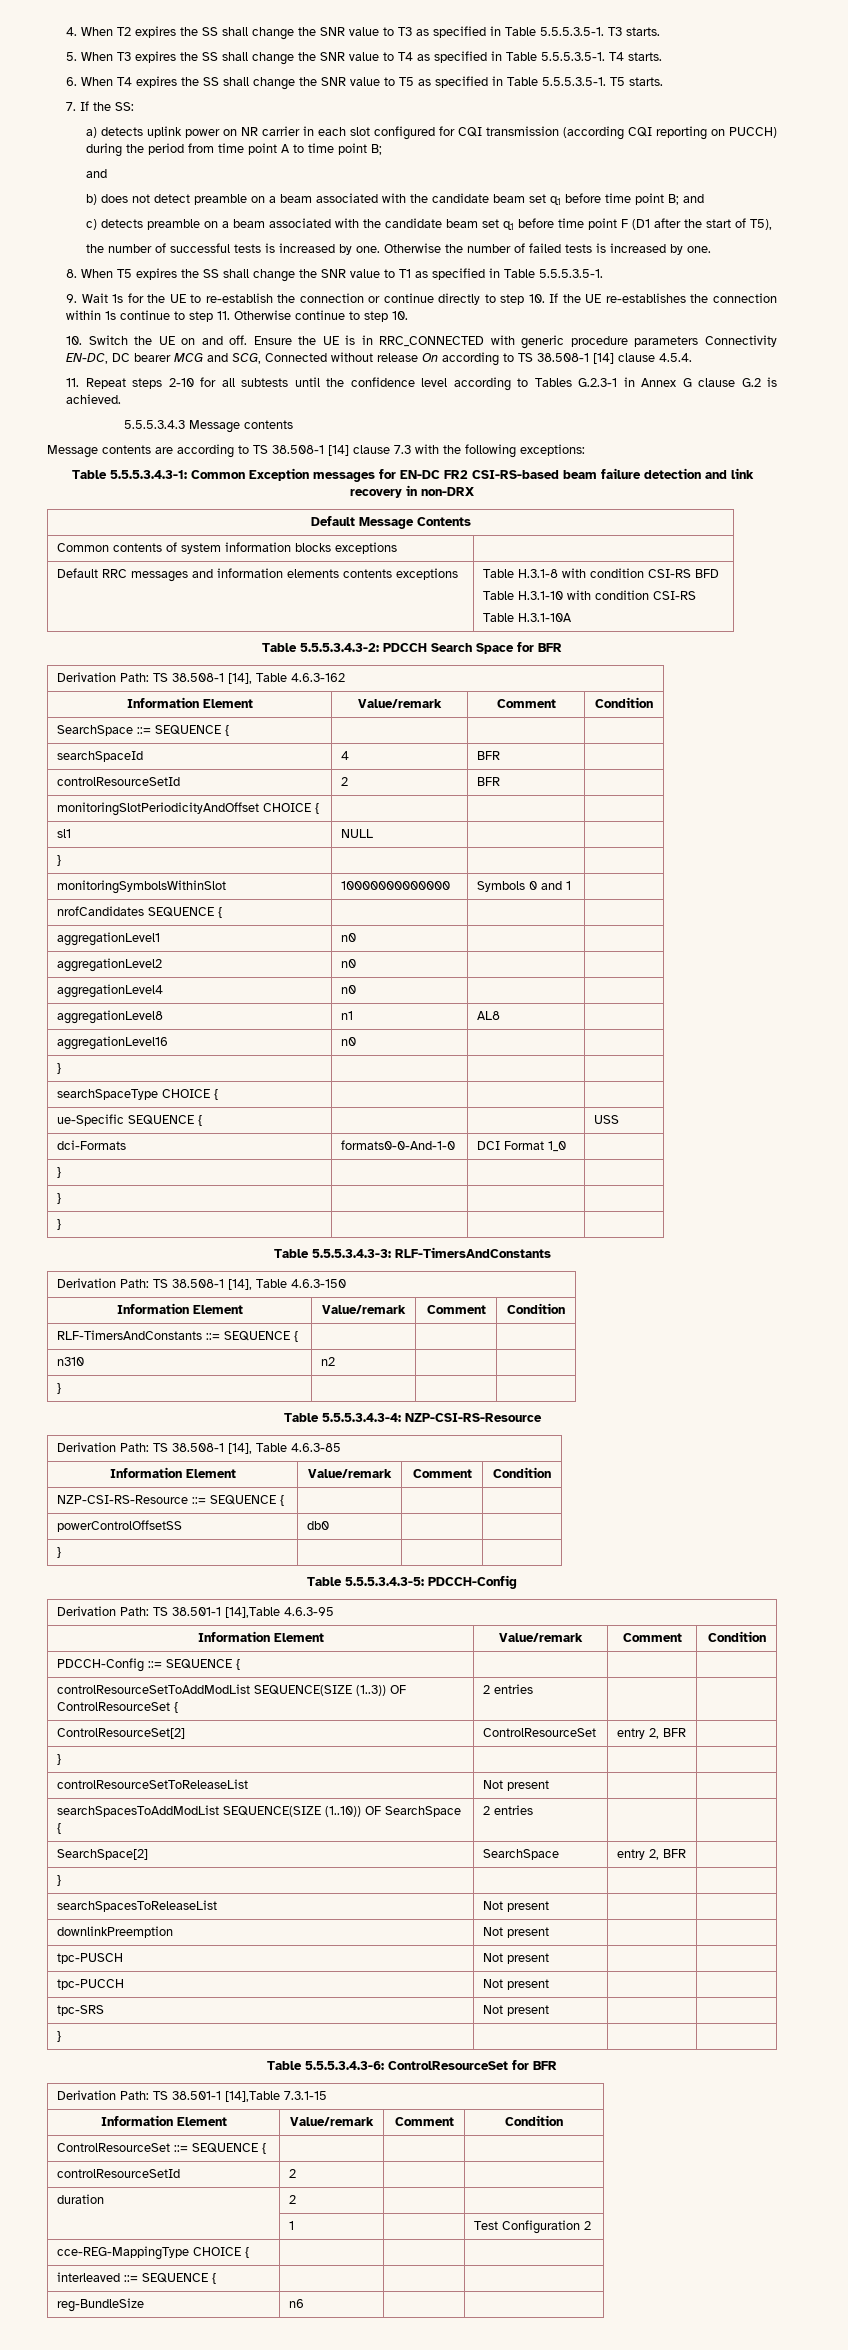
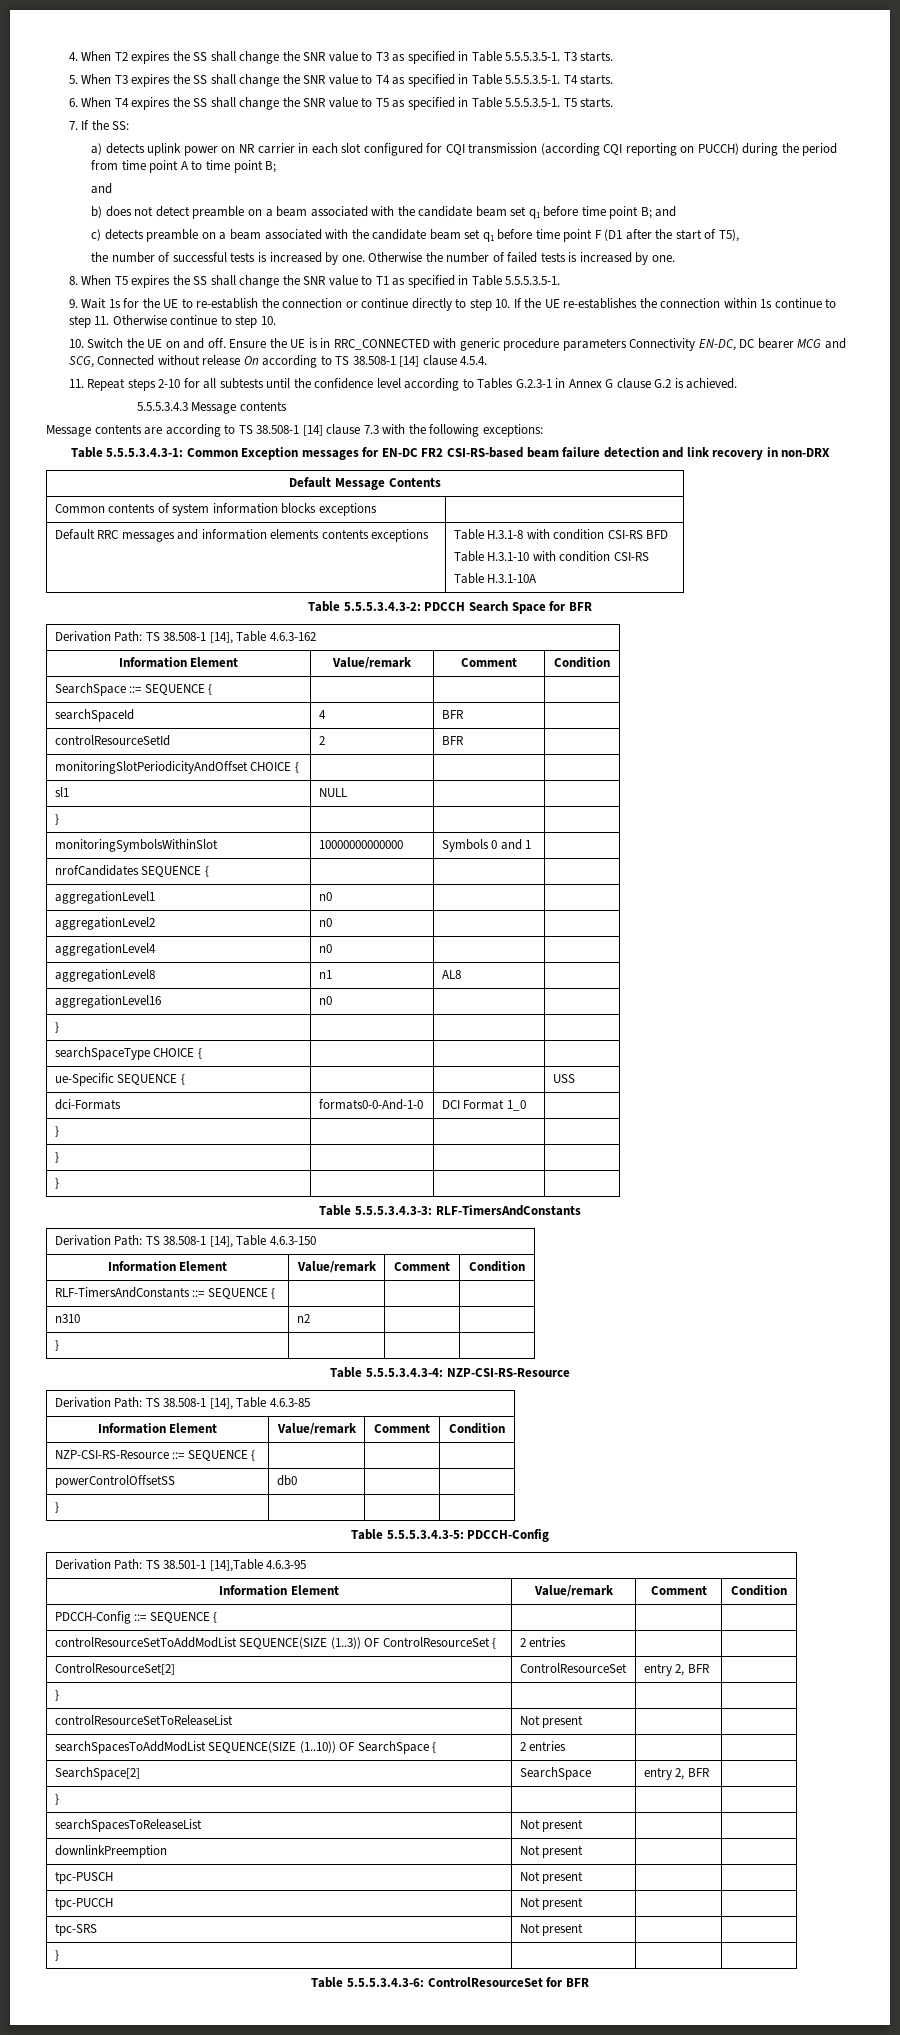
- Derivation Path: TS 38.501-1 [14],Table 7.3.1-15
- Information Element | Value/remark | Comment | Condition
- ControlResourceSet ::= SEQUENCE { | | |
- controlResourceSetId | 2 | |
- duration | 2 | |
- | 1 | | Test Configuration 2
- cce-REG-MappingType CHOICE { | | |
- interleaved ::= SEQUENCE { | | |
- reg-BundleSize | n6 | |

